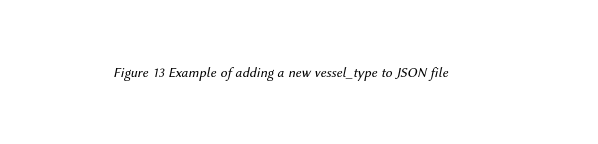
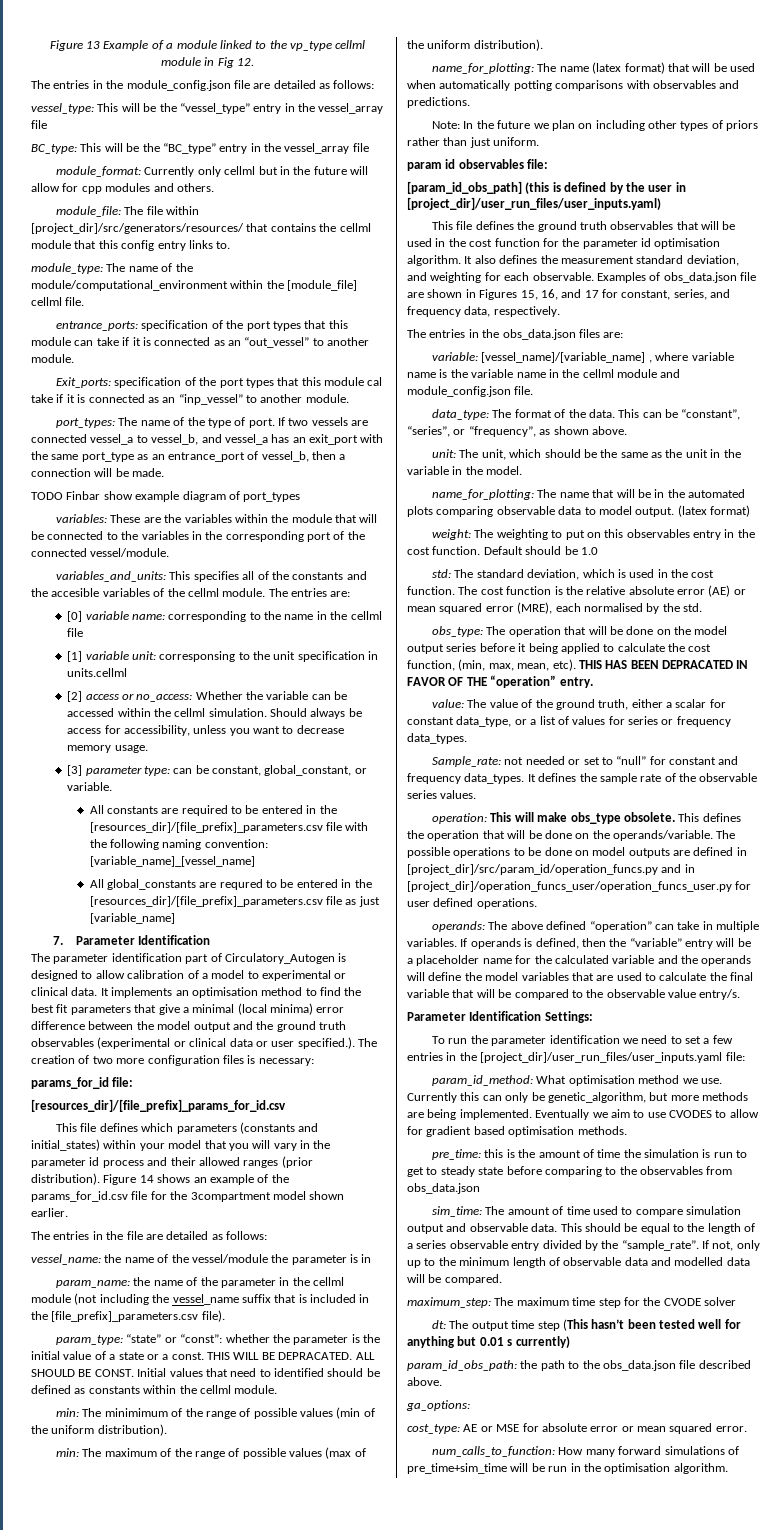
- Figure 13 Example of adding a new vessel_type to JSON file
+ Figure 13 Example of a module linked to the vp_type cellml module in Fig 12.
+ The entries in the module_config.json file are detailed as follows:
+ vessel_type: This will be the “vessel_type” entry in the vessel_array file
+ BC_type: This will be the “BC_type” entry in the vessel_array file
+ module_format: Currently only cellml but in the future will allow for cpp modules and others.
+ module_file: The file within [project_dir]/src/generators/resources/ that contains the cellml module that this config entry links to.
+ module_type: The name of the module/computational_environment within the [module_file] cellml file.
+ entrance_ports: specification of the port types that this module can take if it is connected as an “out_vessel” to another module.
+ Exit_ports: specification of the port types that this module cal take if it is connected as an “inp_vessel” to another module.
+ port_types: The name of the type of port. If two vessels are connected vessel_a to vessel_b, and vessel_a has an exit_port with the same port_type as an entrance_port of vessel_b, then a connection will be made.
+ TODO Finbar show example diagram of port_types
+ variables: These are the variables within the module that will be connected to the variables in the corresponding port of the connected vessel/module.
+ variables_and_units: This specifies all of the constants and the accesible variables of the cellml module. The entries are:
+ [0] variable name: corresponding to the name in the cellml file
+ [1] variable unit: corresponsing to the unit specification in units.cellml
+ [2] access or no_access: Whether the variable can be accessed within the cellml simulation. Should always be access for accessibility, unless you want to decrease memory usage.
+ [3] parameter type: can be constant, global_constant, or variable.
+ All constants are required to be entered in the [resources_dir]/[file_prefix]_parameters.csv file with the following naming convention: [variable_name]_[vessel_name]
+ All global_constants are requred to be entered in the [resources_dir]/[file_prefix]_parameters.csv file as just [variable_name]
+ 7. Parameter Identification
+ The parameter identification part of Circulatory_Autogen is designed to allow calibration of a model to experimental or clinical data. It implements an optimisation method to find the best fit parameters that give a minimal (local minima) error difference between the model output and the ground truth observables (experimental or clinical data or user specified.). The creation of two more configuration files is necessary:
+ params_for_id file:
+ [resources_dir]/[file_prefix]_params_for_id.csv
+ This file defines which parameters (constants and initial_states) within your model that you will vary in the parameter id process and their allowed ranges (prior distribution). Figure 14 shows an example of the params_for_id.csv file for the 3compartment model shown earlier.
+ The entries in the file are detailed as follows:
+ vessel_name: the name of the vessel/module the parameter is in
+ param_name: the name of the parameter in the cellml module (not including the vessel_name suffix that is included in the [file_prefix]_parameters.csv file).
+ param_type: “state” or “const”: whether the parameter is the initial value of a state or a const. THIS WILL BE DEPRACATED. ALL SHOULD BE CONST. Initial values that need to identified should be defined as constants within the cellml module.
+ min: The minimimum of the range of possible values (min of the uniform distribution).
+ min: The maximum of the range of possible values (max of the uniform distribution).
+ name_for_plotting: The name (latex format) that will be used when automatically potting comparisons with observables and predictions.
+ Note: In the future we plan on including other types of priors rather than just uniform.
+ param id observables file:
+ [param_id_obs_path] (this is defined by the user in [project_dir]/user_run_files/user_inputs.yaml)
+ This file defines the ground truth observables that will be used in the cost function for the parameter id optimisation algorithm. It also defines the measurement standard deviation, and weighting for each observable. Examples of obs_data.json file are shown in Figures 15, 16, and 17 for constant, series, and frequency data, respectively.
+ The entries in the obs_data.json files are:
+ variable: [vessel_name]/[variable_name] , where variable name is the variable name in the cellml module and module_config.json file.
+ data_type: The format of the data. This can be “constant”, “series”, or “frequency”, as shown above.
+ unit: The unit, which should be the same as the unit in the variable in the model.
+ name_for_plotting: The name that will be in the automated plots comparing observable data to model output. (latex format)
+ weight: The weighting to put on this observables entry in the cost function. Default should be 1.0
+ std: The standard deviation, which is used in the cost function. The cost function is the relative absolute error (AE) or mean squared error (MRE), each normalised by the std.
+ obs_type: The operation that will be done on the model output series before it being applied to calculate the cost function, (min, max, mean, etc). THIS HAS BEEN DEPRACATED IN FAVOR OF THE “operation” entry.
+ value: The value of the ground truth, either a scalar for constant data_type, or a list of values for series or frequency data_types.
+ Sample_rate: not needed or set to “null” for constant and frequency data_types. It defines the sample rate of the observable series values.
+ operation: This will make obs_type obsolete. This defines the operation that will be done on the operands/variable. The possible operations to be done on model outputs are defined in [project_dir]/src/param_id/operation_funcs.py and in [project_dir]/operation_funcs_user/operation_funcs_user.py for user defined operations.
+ operands: The above defined “operation” can take in multiple variables. If operands is defined, then the “variable” entry will be a placeholder name for the calculated variable and the operands will define the model variables that are used to calculate the final variable that will be compared to the observable value entry/s.
+ Parameter Identification Settings:
+ To run the parameter identification we need to set a few entries in the [project_dir]/user_run_files/user_inputs.yaml file:
+ param_id_method: What optimisation method we use. Currently this can only be genetic_algorithm, but more methods are being implemented. Eventually we aim to use CVODES to allow for gradient based optimisation methods.
+ pre_time: this is the amount of time the simulation is run to get to steady state before comparing to the observables from obs_data.json
+ sim_time: The amount of time used to compare simulation output and observable data. This should be equal to the length of a series observable entry divided by the “sample_rate”. If not, only up to the minimum length of observable data and modelled data will be compared.
+ maximum_step: The maximum time step for the CVODE solver
+ dt: The output time step (This hasn’t been tested well for anything but 0.01 s currently)
+ param_id_obs_path: the path to the obs_data.json file described above.
+ ga_options:
+ cost_type: AE or MSE for absolute error or mean squared error.
+ num_calls_to_function: How many forward simulations of pre_time+sim_time will be run in the optimisation algorithm.

